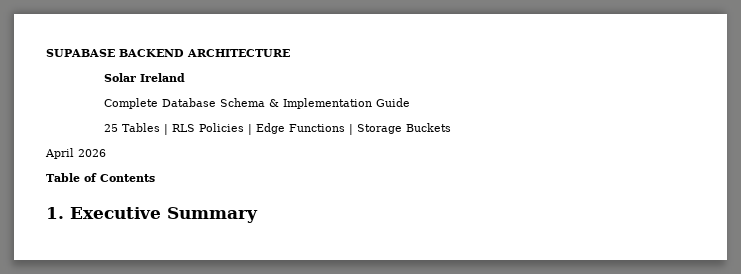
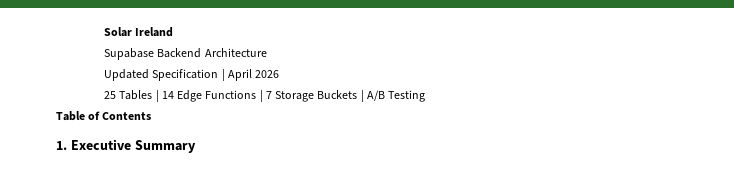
- SUPABASE BACKEND ARCHITECTURE
- Complete Database Schema & Implementation Guide
+ Supabase Backend Architecture
+ Updated Specification | April 2026
- 25 Tables | RLS Policies | Edge Functions | Storage Buckets
- April 2026
+ 25 Tables | 14 Edge Functions | 7 Storage Buckets | A/B Testing

